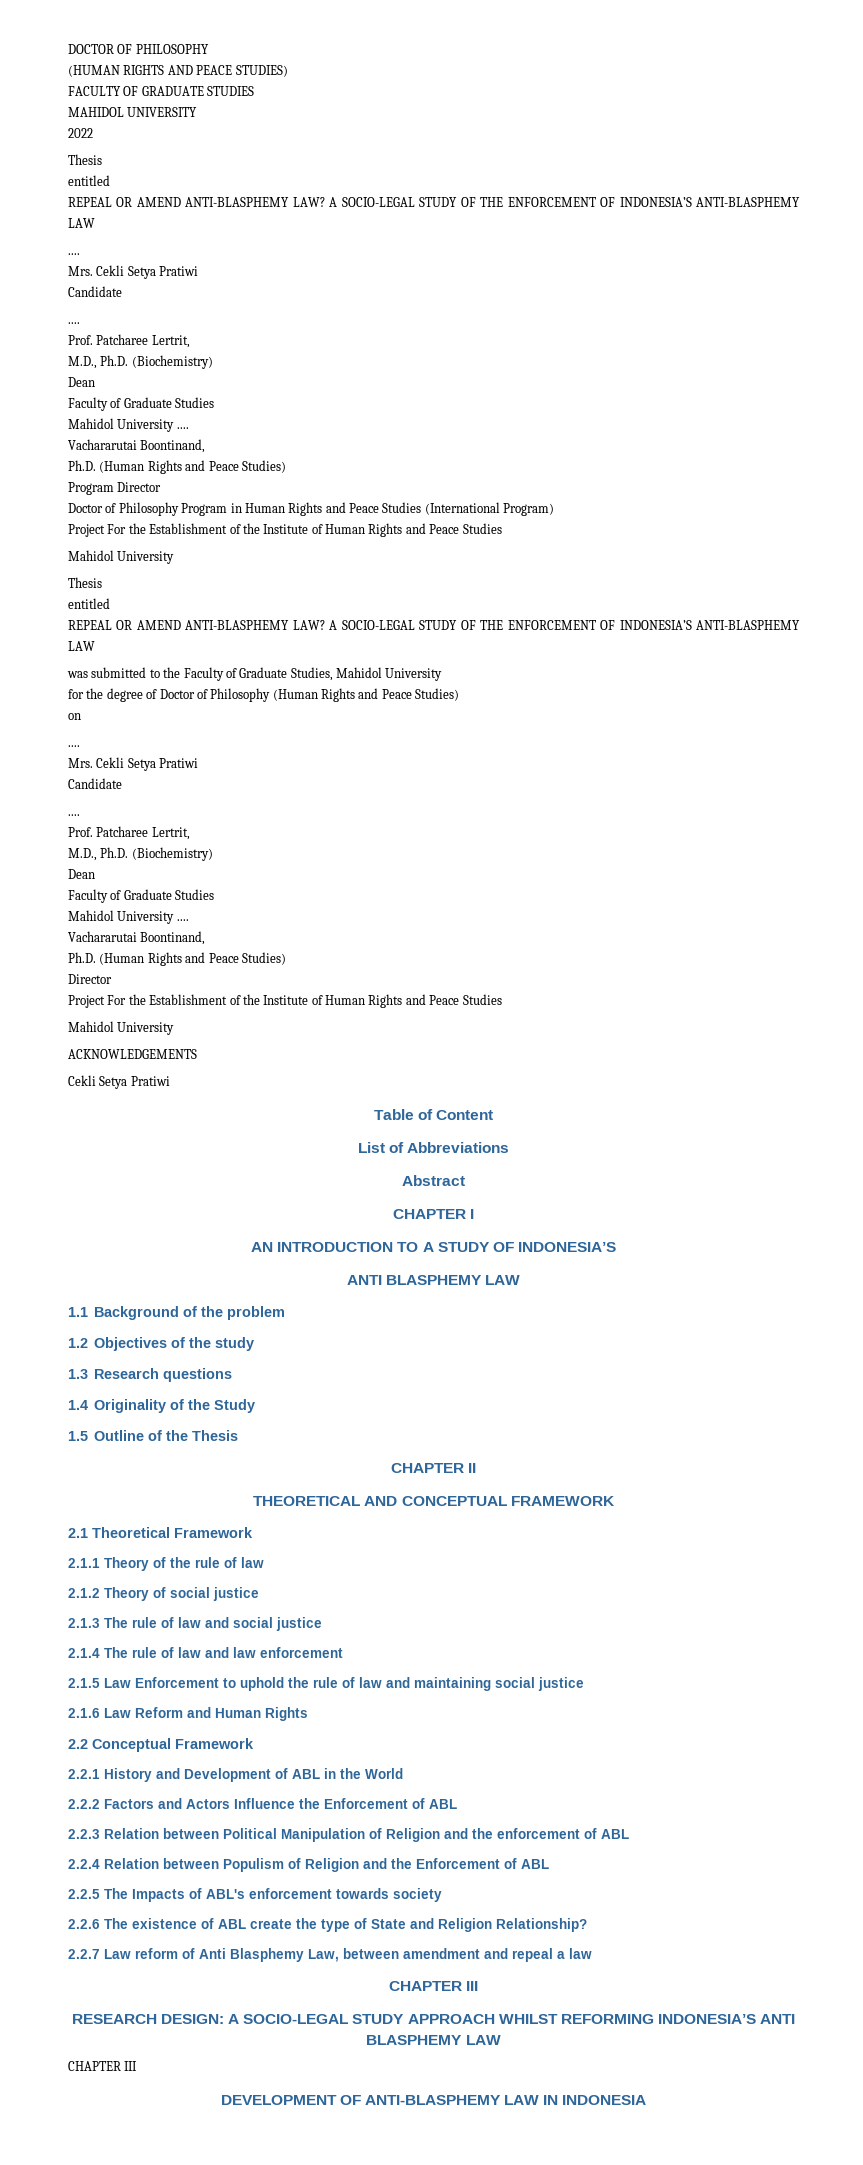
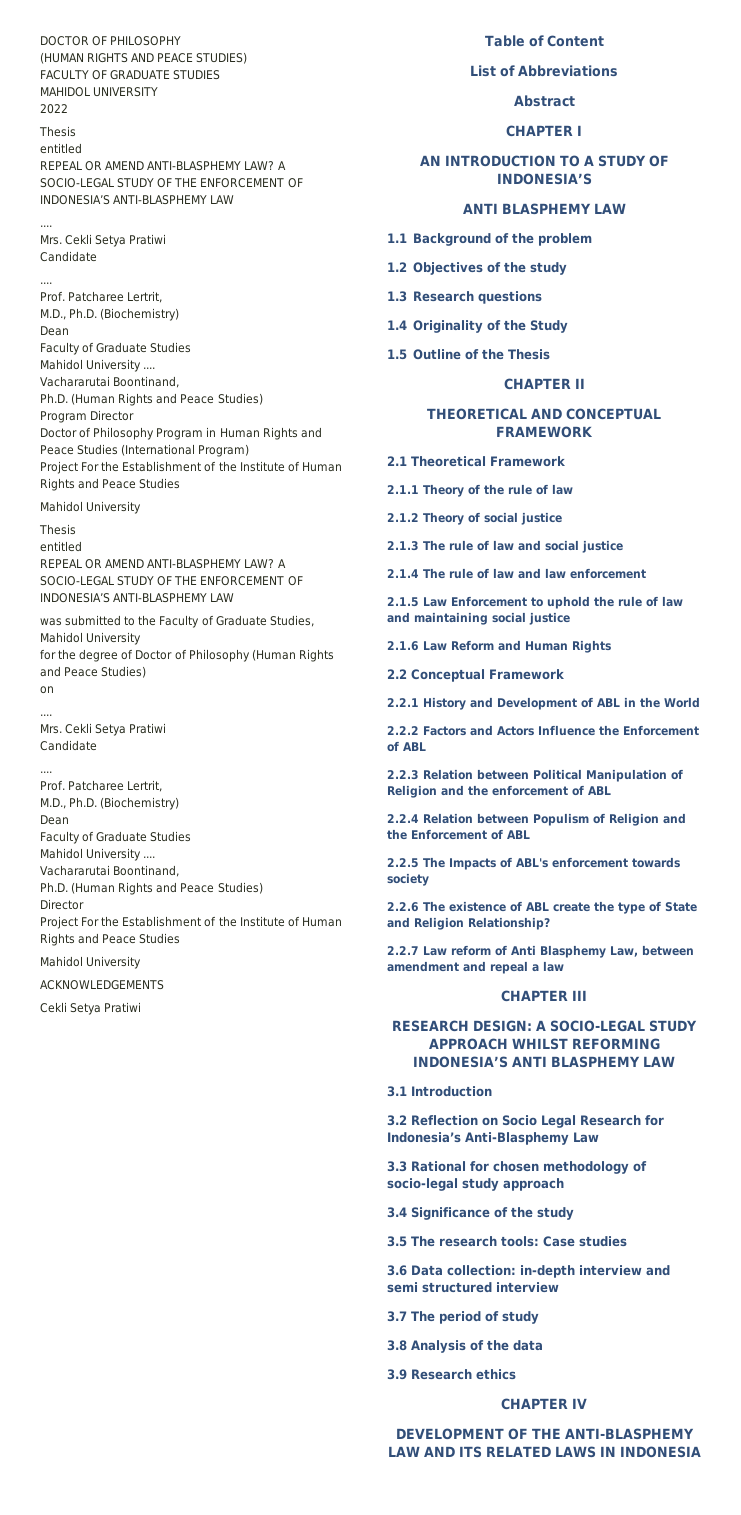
  RESEARCH DESIGN: A SOCIO-LEGAL STUDY APPROACH WHILST REFORMING INDONESIA’S ANTI BLASPHEMY LAW
- CHAPTER III
+ 3.1 Introduction
+ 3.2 Reflection on Socio Legal Research for Indonesia’s Anti-Blasphemy Law
+ 3.3 Rational for chosen methodology of socio-legal study approach
+ 3.4 Significance of the study
+ 3.5 The research tools: Case studies
+ 3.6 Data collection: in-depth interview and semi structured interview
+ 3.7 The period of study
+ 3.8 Analysis of the data
+ 3.9 Research ethics
+ CHAPTER IV
- DEVELOPMENT OF ANTI-BLASPHEMY LAW IN INDONESIA
+ DEVELOPMENT OF THE ANTI-BLASPHEMY LAW AND ITS RELATED LAWS IN INDONESIA

